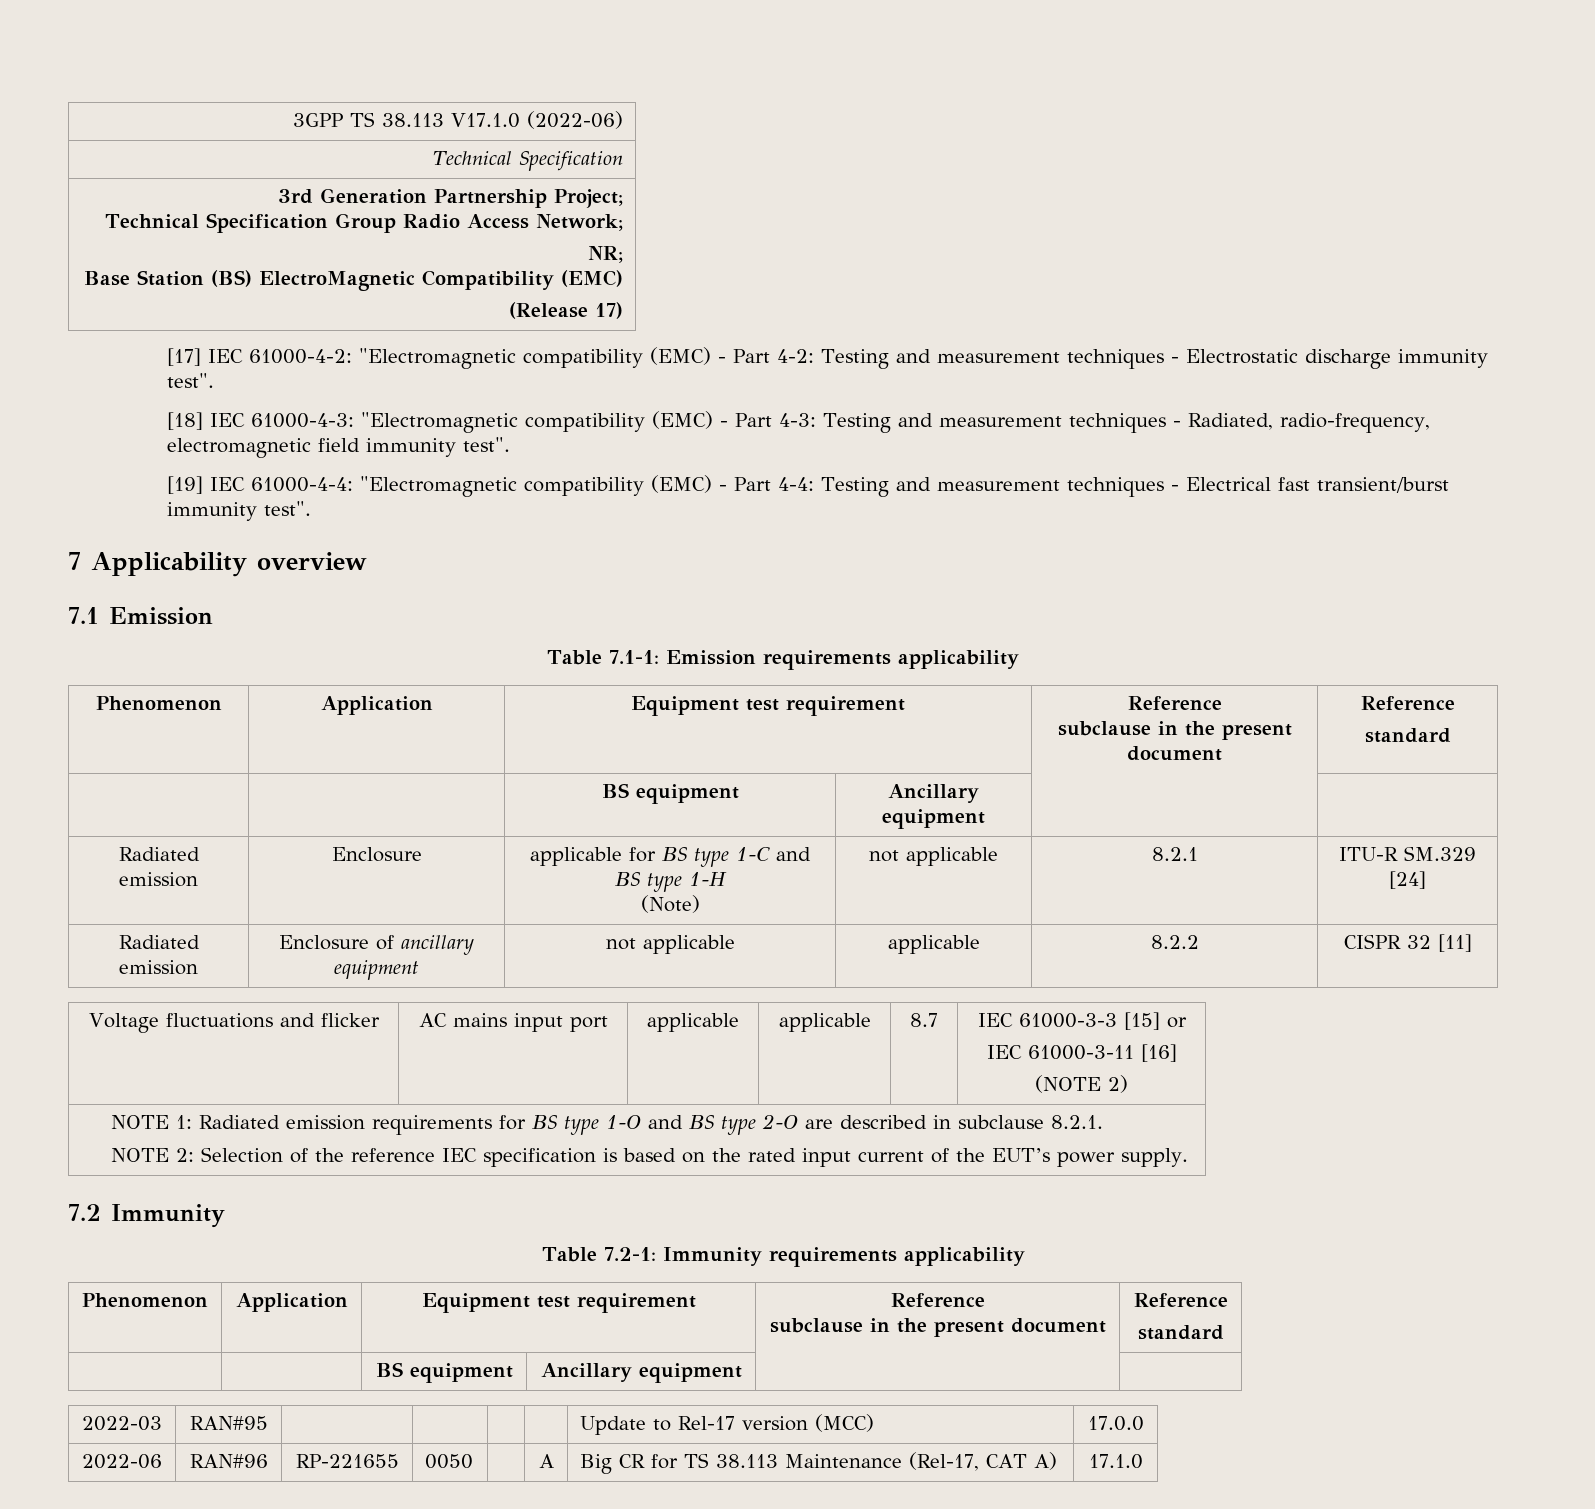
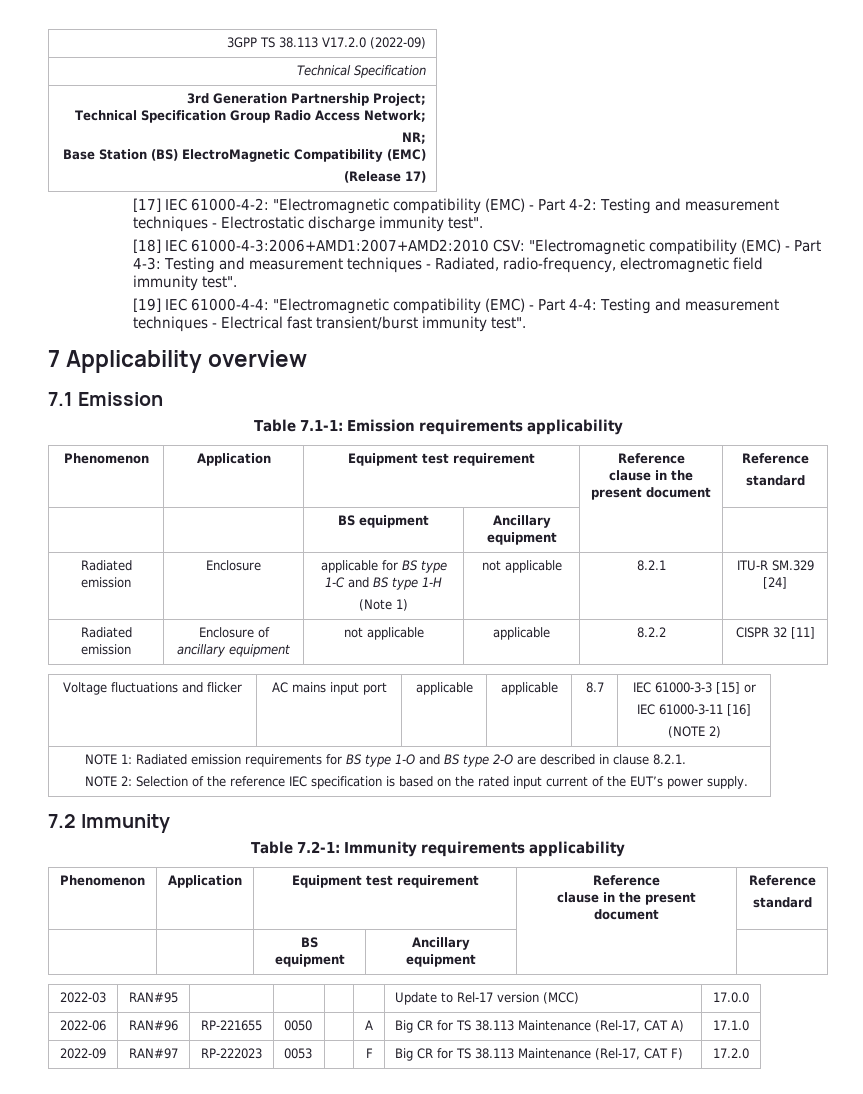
- 3GPP TS 38.113 V17.1.0 (2022-06)
+ 3GPP TS 38.113 V17.2.0 (2022-09)
- [18] IEC 61000-4-3: "Electromagnetic compatibility (EMC) - Part 4-3: Testing and measurement techniques - Radiated, radio-frequency, electromagnetic field immunity test".
+ [18] IEC 61000-4-3:2006+AMD1:2007+AMD2:2010 CSV: "Electromagnetic compatibility (EMC) - Part 4-3: Testing and measurement techniques - Radiated, radio-frequency, electromagnetic field immunity test".
  Table 7.1-1: Emission requirements applicability
  Phenomenon | Application | Equipment test requirement | Reference
- subclause in the present document | Reference
+ clause in the present document | Reference
  Radiated emission | Enclosure | applicable for BS type 1-C and BS type 1-H
- (Note) | not applicable | 8.2.1 | ITU-R SM.329 [24]
+ (Note 1) | not applicable | 8.2.1 | ITU-R SM.329 [24]
- NOTE 1: Radiated emission requirements for BS type 1-O and BS type 2-O are described in subclause 8.2.1.
+ NOTE 1: Radiated emission requirements for BS type 1-O and BS type 2-O are described in clause 8.2.1.
  Table 7.2-1: Immunity requirements applicability
  Phenomenon | Application | Equipment test requirement | Reference
- subclause in the present document | Reference
+ clause in the present document | Reference
+ 2022-09 | RAN#97 | RP-222023 | 0053 | | F | Big CR for TS 38.113 Maintenance (Rel-17, CAT F) | 17.2.0

